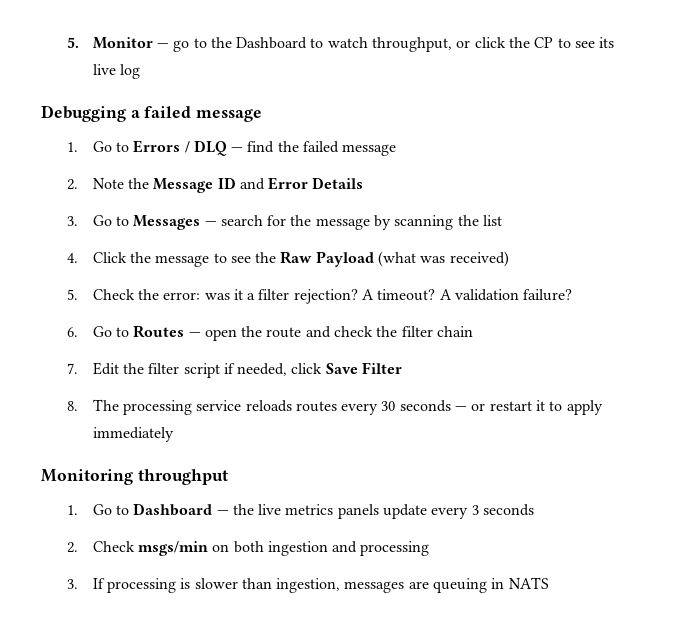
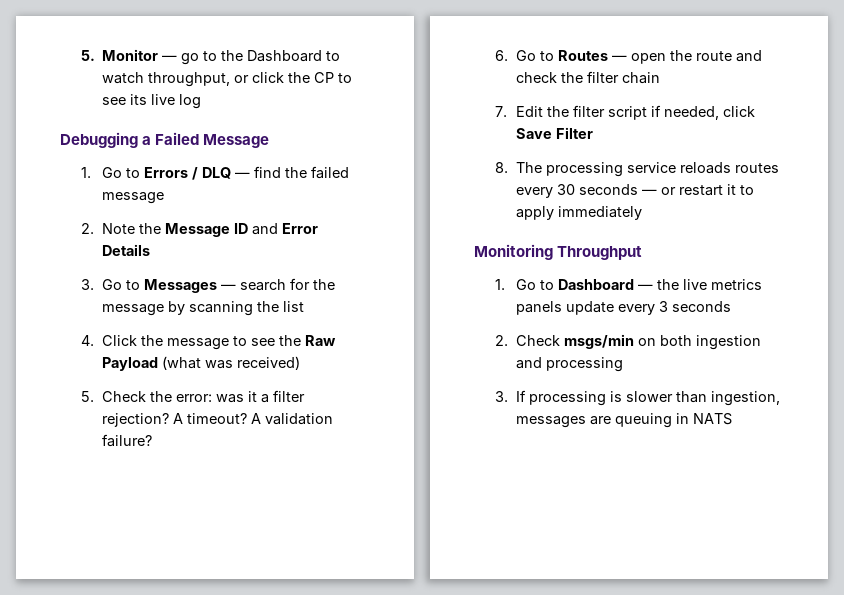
- Debugging a failed message
+ Debugging a Failed Message
- Monitoring throughput
+ Monitoring Throughput

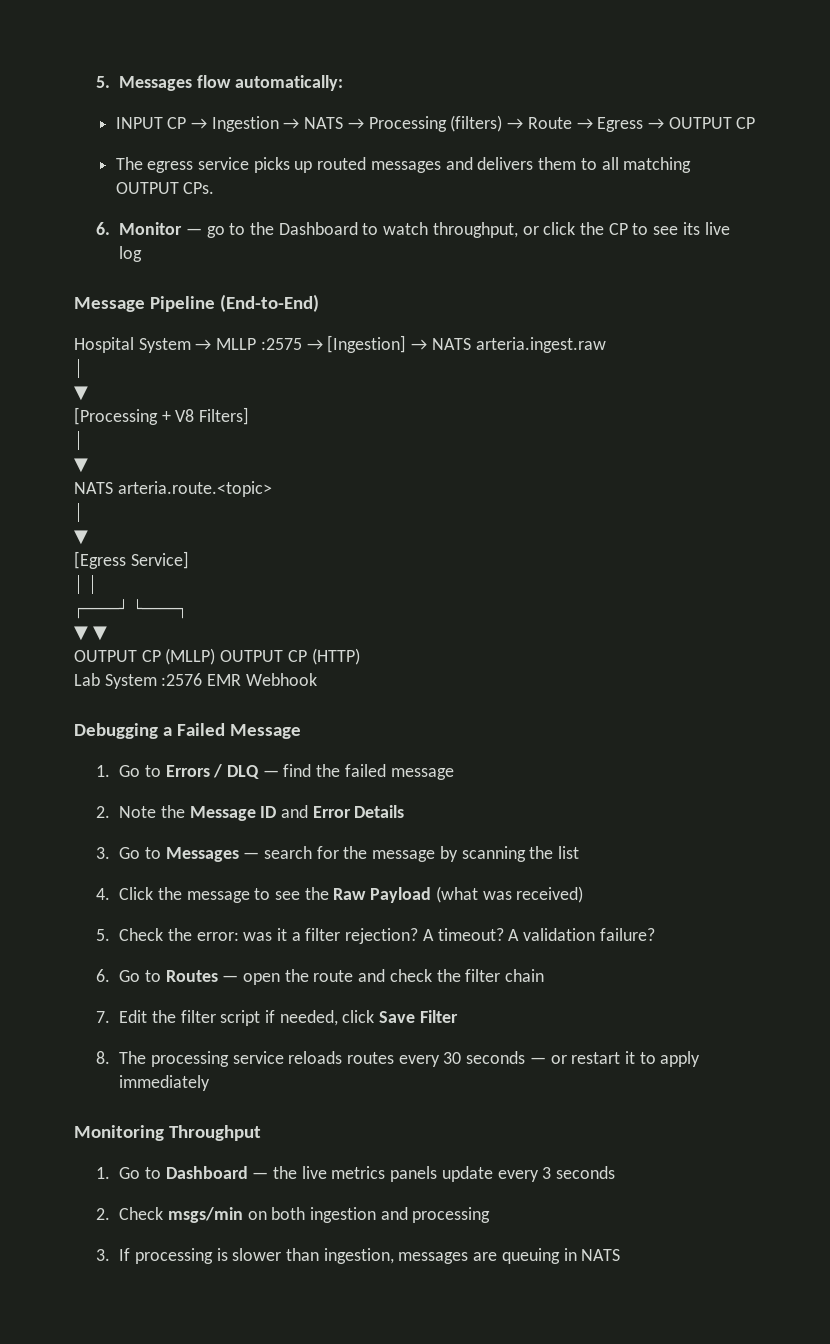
- 5. Monitor — go to the Dashboard to watch throughput, or click the CP to see its live log
+ 5. Messages flow automatically:
+ INPUT CP → Ingestion → NATS → Processing (filters) → Route → Egress → OUTPUT CP
+ The egress service picks up routed messages and delivers them to all matching OUTPUT CPs.
+ 6. Monitor — go to the Dashboard to watch throughput, or click the CP to see its live log
+ Message Pipeline (End-to-End)
+ Hospital System → MLLP :2575 → [Ingestion] → NATS arteria.ingest.raw
+ │
+ ▼
+ [Processing + V8 Filters]
+ │
+ ▼
+ NATS arteria.route.<topic>
+ │
+ ▼
+ [Egress Service]
+ │ │
+ ┌────┘ └────┐
+ ▼ ▼
+ OUTPUT CP (MLLP) OUTPUT CP (HTTP)
+ Lab System :2576 EMR Webhook

